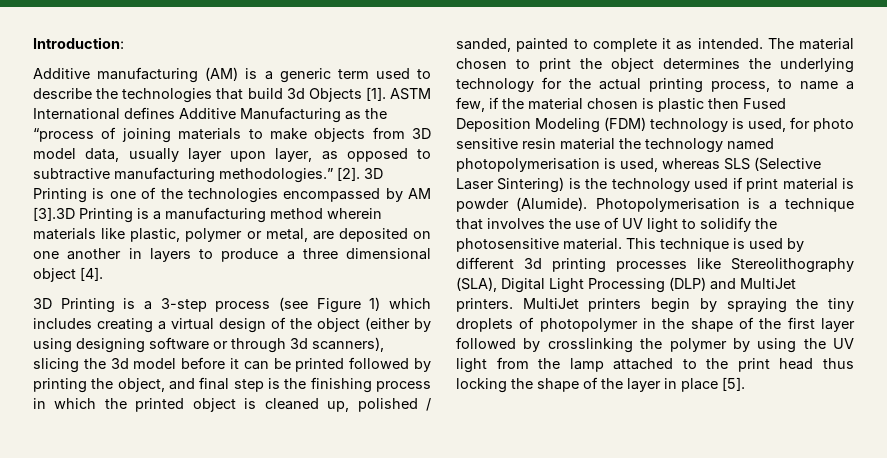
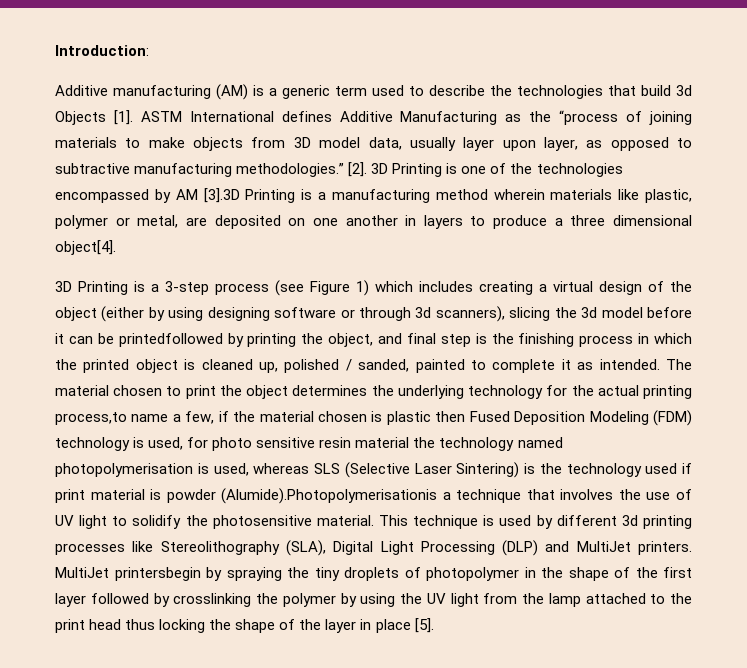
- 3D Printing is one of the technologies encompassed by AM [3].3D Printing is a manufacturing method wherein materials like plastic, polymer or metal, are deposited on one another in layers to produce a three dimensional object [4].
+ 3D Printing is one of the technologies encompassed by AM [3].3D Printing is a manufacturing method wherein materials like plastic, polymer or metal, are deposited on one another in layers to produce a three dimensional object[4].
- 3D Printing is a 3-step process (see Figure 1) which includes creating a virtual design of the object (either by using designing software or through 3d scanners), slicing the 3d model before it can be printed followed by printing the object, and final step is the finishing process in which the printed object is cleaned up, polished / sanded, painted to complete it as intended.
+ 3D Printing is a 3-step process (see Figure 1) which includes creating a virtual design of the object (either by using designing software or through 3d scanners), slicing the 3d model before it can be printedfollowed by printing the object, and final step is the finishing process in which the printed object is cleaned up, polished / sanded, painted to complete it as intended.
- The material chosen to print the object determines the underlying technology for the actual printing process, to name a few, if the material chosen is plastic then Fused Deposition Modeling (FDM) technology is used, for photo sensitive resin material the technology named photopolymerisation is used, whereas SLS (Selective Laser Sintering) is the technology used if print material is powder (Alumide). Photopolymerisation is a technique that involves the use of UV light to solidify the photosensitive material.
+ The material chosen to print the object determines the underlying technology for the actual printing process,to name a few, if the material chosen is plastic then Fused Deposition Modeling (FDM) technology is used, for photo sensitive resin material the technology named photopolymerisation is used, whereas SLS (Selective Laser Sintering) is the technology used if print material is powder (Alumide).Photopolymerisationis a technique that involves the use of UV light to solidify the photosensitive material.
- MultiJet printers begin by spraying the tiny droplets of photopolymer in the shape of the first layer followed by crosslinking the polymer by using the UV light from the lamp attached to the print head thus locking the shape of the layer in place [5].
+ MultiJet printersbegin by spraying the tiny droplets of photopolymer in the shape of the first layer followed by crosslinking the polymer by using the UV light from the lamp attached to the print head thus locking the shape of the layer in place [5].

